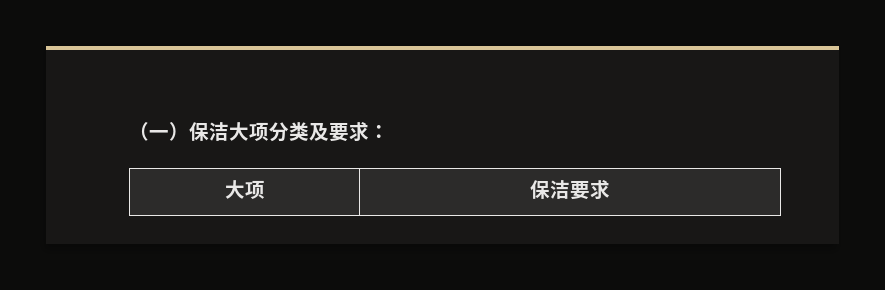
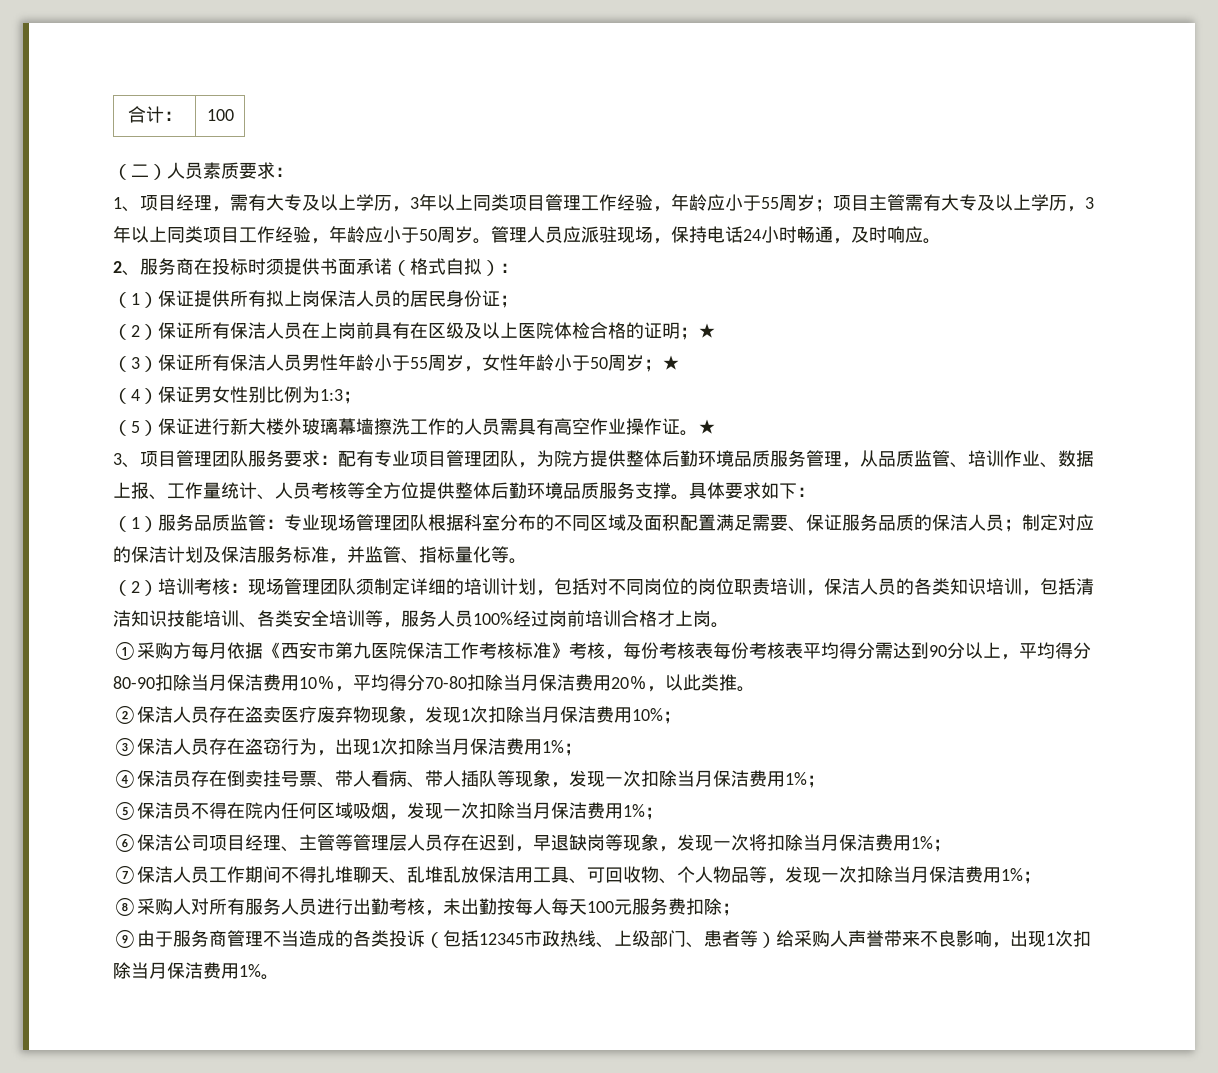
- （一）保洁大项分类及要求：
- 大项 | 保洁要求
+ 合计： | 100
+ （二）人员素质要求：
+ 1、项目经理，需有大专及以上学历，3年以上同类项目管理工作经验，年龄应小于55周岁；项目主管需有大专及以上学历，3年以上同类项目工作经验，年龄应小于50周岁。管理人员应派驻现场，保持电话24小时畅通，及时响应。
+ 2、服务商在投标时须提供书面承诺（格式自拟）：
+ （1）保证提供所有拟上岗保洁人员的居民身份证；
+ （2）保证所有保洁人员在上岗前具有在区级及以上医院体检合格的证明；★
+ （3）保证所有保洁人员男性年龄小于55周岁，女性年龄小于50周岁；★
+ （4）保证男女性别比例为1:3；
+ （5）保证进行新大楼外玻璃幕墙擦洗工作的人员需具有高空作业操作证。★
+ 3、项目管理团队服务要求：配有专业项目管理团队，为院方提供整体后勤环境品质服务管理，从品质监管、培训作业、数据上报、工作量统计、人员考核等全方位提供整体后勤环境品质服务支撑。具体要求如下：
+ （1）服务品质监管：专业现场管理团队根据科室分布的不同区域及面积配置满足需要、保证服务品质的保洁人员；制定对应的保洁计划及保洁服务标准，并监管、指标量化等。
+ （2）培训考核：现场管理团队须制定详细的培训计划，包括对不同岗位的岗位职责培训，保洁人员的各类知识培训，包括清洁知识技能培训、各类安全培训等，服务人员100%经过岗前培训合格才上岗。
+ ①采购方每月依据《西安市第九医院保洁工作考核标准》考核，每份考核表每份考核表平均得分需达到90分以上，平均得分80-90扣除当月保洁费用10％，平均得分70-80扣除当月保洁费用20％，以此类推。
+ ②保洁人员存在盗卖医疗废弃物现象，发现1次扣除当月保洁费用10%；
+ ③保洁人员存在盗窃行为，出现1次扣除当月保洁费用1%；
+ ④保洁员存在倒卖挂号票、带人看病、带人插队等现象，发现一次扣除当月保洁费用1%；
+ ⑤保洁员不得在院内任何区域吸烟，发现一次扣除当月保洁费用1%；
+ ⑥保洁公司项目经理、主管等管理层人员存在迟到，早退缺岗等现象，发现一次将扣除当月保洁费用1%；
+ ⑦保洁人员工作期间不得扎堆聊天、乱堆乱放保洁用工具、可回收物、个人物品等，发现一次扣除当月保洁费用1%；
+ ⑧采购人对所有服务人员进行出勤考核，未出勤按每人每天100元服务费扣除；
+ ⑨由于服务商管理不当造成的各类投诉（包括12345市政热线、上级部门、患者等）给采购人声誉带来不良影响，出现1次扣除当月保洁费用1%。

